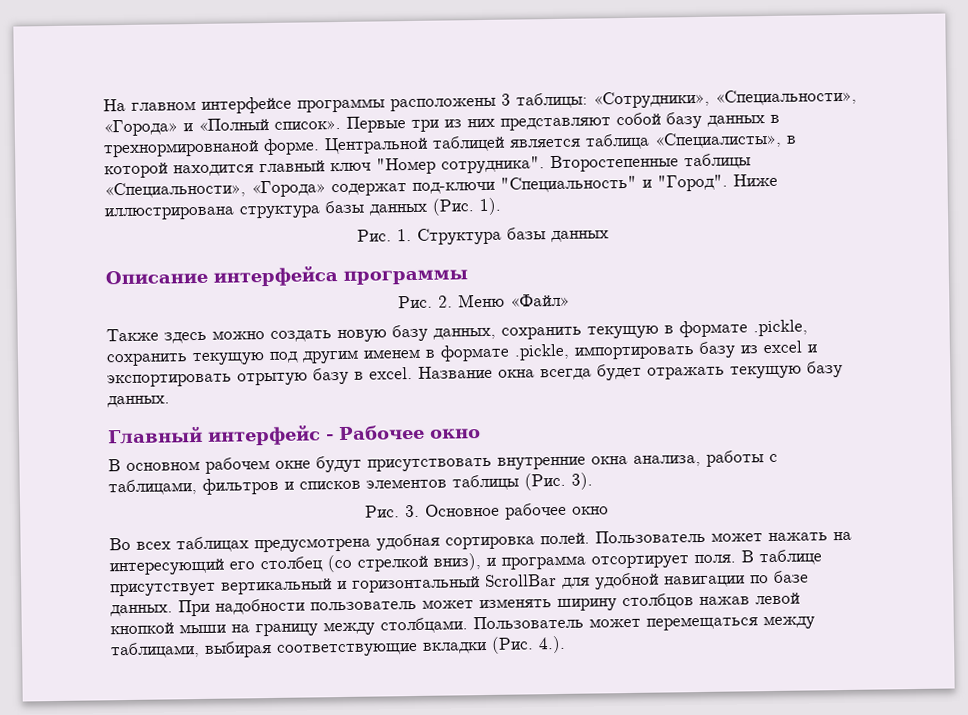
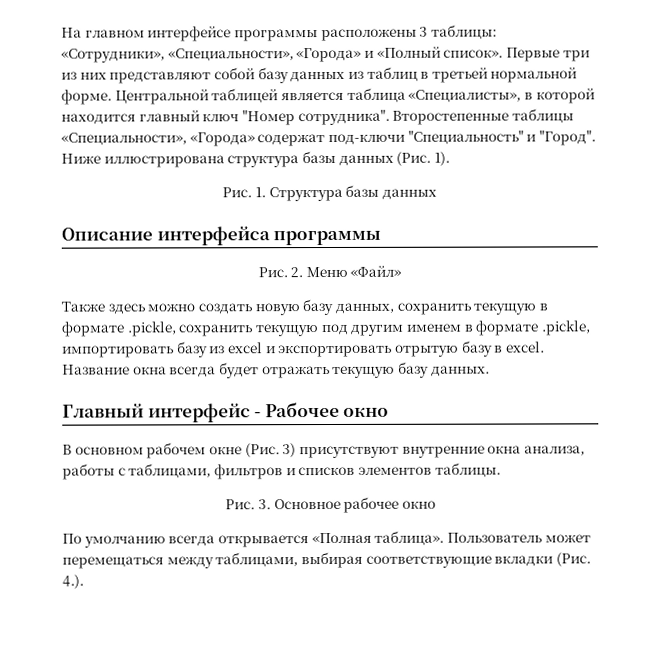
- Первые три из них представляют собой базу данных в трехнормировнаной форме.
+ Первые три из них представляют собой базу данных из таблиц в третьей нормальной форме.
- В основном рабочем окне будут присутствовать внутренние окна анализа, работы с таблицами, фильтров и списков элементов таблицы (Рис. 3).
+ В основном рабочем окне (Рис. 3) присутствуют внутренние окна анализа, работы с таблицами, фильтров и списков элементов таблицы.
- Во всех таблицах предусмотрена удобная сортировка полей. Пользователь может нажать на интересующий его столбец (со стрелкой вниз), и программа отсортирует поля. В таблице присутствует вертикальный и горизонтальный ScrollBar для удобной навигации по базе данных. При надобности пользователь может изменять ширину столбцов нажав левой кнопкой мыши на границу между столбцами.
+ По умолчанию всегда открывается «Полная таблица».

